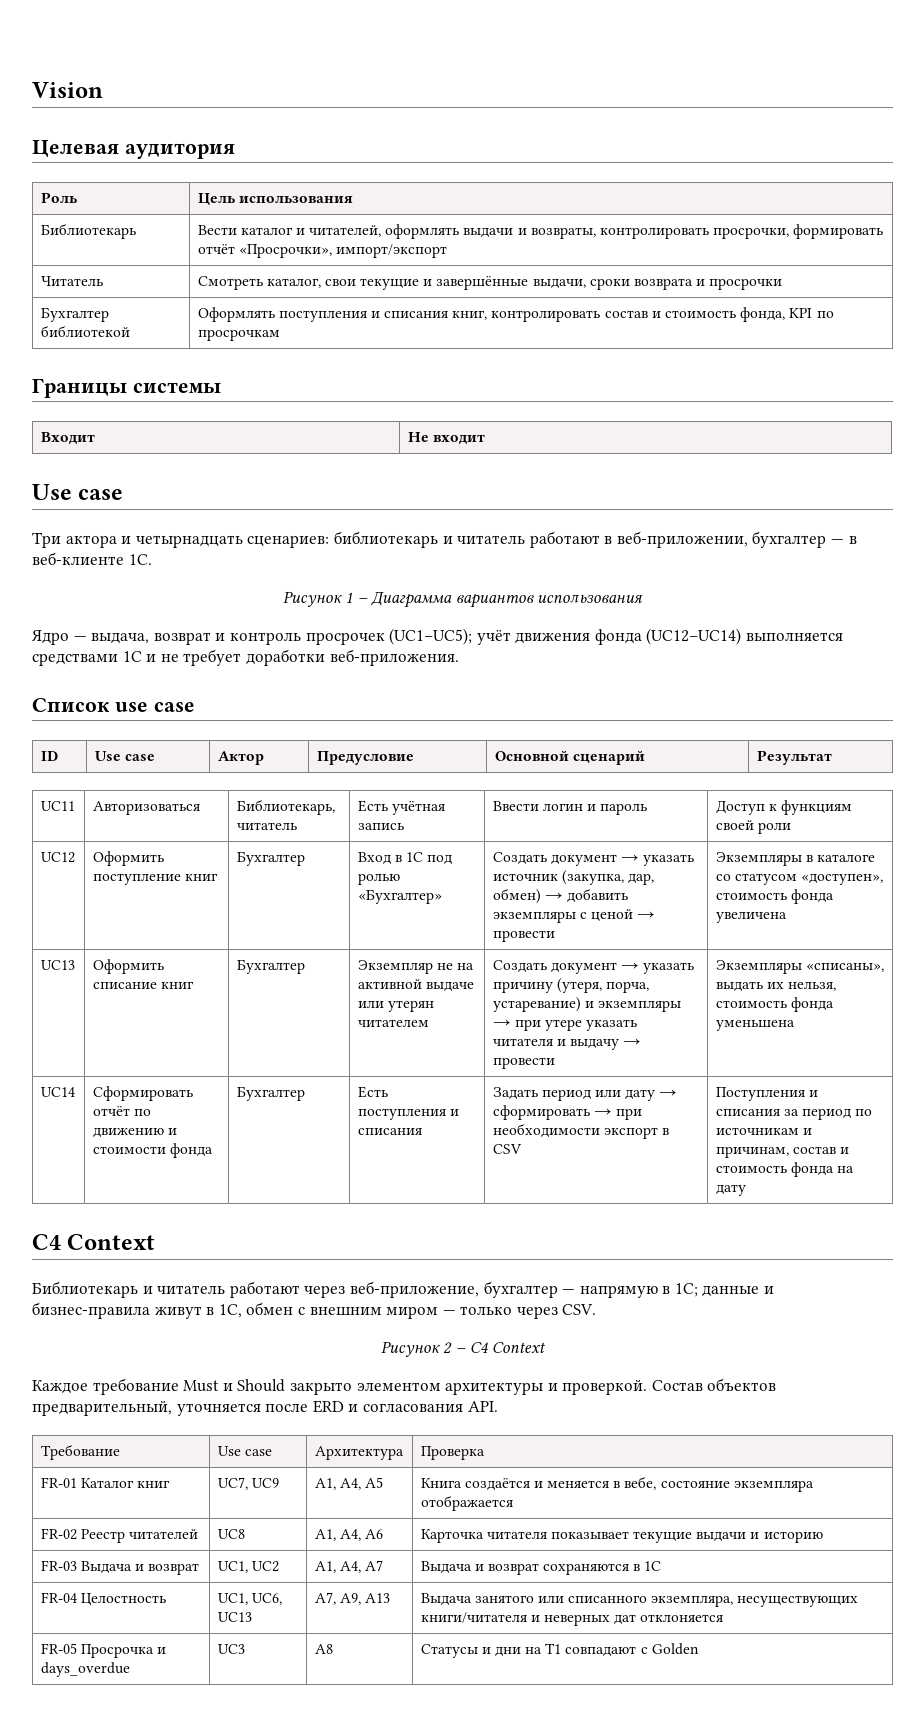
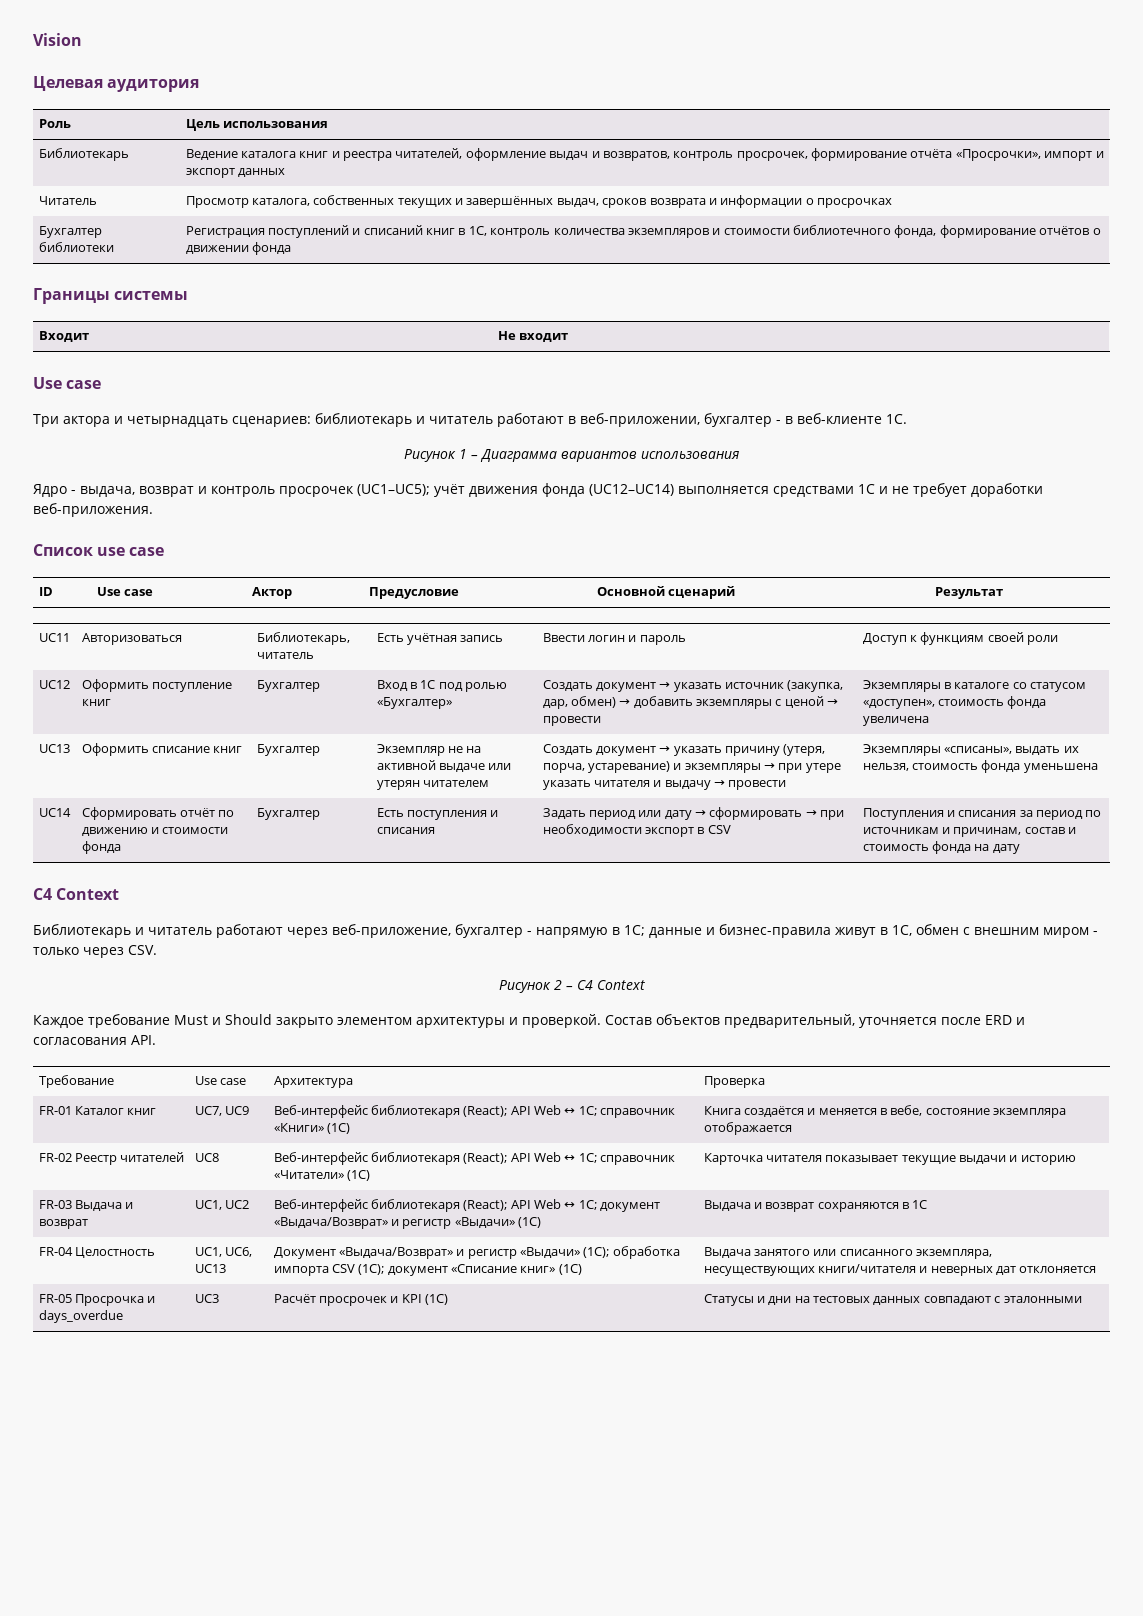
- Библиотекарь | Вести каталог и читателей, оформлять выдачи и возвраты, контролировать просрочки, формировать отчёт «Просрочки», импорт/экспорт
- Читатель | Смотреть каталог, свои текущие и завершённые выдачи, сроки возврата и просрочки
- Бухгалтер библиотекой | Оформлять поступления и списания книг, контролировать состав и стоимость фонда, KPI по просрочкам
+ Библиотекарь | Ведение каталога книг и реестра читателей, оформление выдач и возвратов, контроль просрочек, формирование отчёта «Просрочки», импорт и экспорт данных
+ Читатель | Просмотр каталога, собственных текущих и завершённых выдач, сроков возврата и информации о просрочках
+ Бухгалтер библиотеки | Регистрация поступлений и списаний книг в 1С, контроль количества экземпляров и стоимости библиотечного фонда, формирование отчётов о движении фонда
- Три актора и четырнадцать сценариев: библиотекарь и читатель работают в веб-приложении, бухгалтер — в веб-клиенте 1С.
+ Три актора и четырнадцать сценариев: библиотекарь и читатель работают в веб-приложении, бухгалтер - в веб-клиенте 1С.
- Ядро — выдача, возврат и контроль просрочек (UC1–UC5); учёт движения фонда (UC12–UC14) выполняется средствами 1С и не требует доработки веб-приложения.
+ Ядро - выдача, возврат и контроль просрочек (UC1–UC5); учёт движения фонда (UC12–UC14) выполняется средствами 1С и не требует доработки веб-приложения.
- Библиотекарь и читатель работают через веб-приложение, бухгалтер — напрямую в 1С; данные и бизнес-правила живут в 1С, обмен с внешним миром — только через CSV.
+ Библиотекарь и читатель работают через веб-приложение, бухгалтер - напрямую в 1С; данные и бизнес-правила живут в 1С, обмен с внешним миром - только через CSV.
- FR-01 Каталог книг | UC7, UC9 | A1, A4, A5 | Книга создаётся и меняется в вебе, состояние экземпляра отображается
+ FR-01 Каталог книг | UC7, UC9 | Веб-интерфейс библиотекаря (React); API Web ↔ 1С; справочник «Книги» (1С) | Книга создаётся и меняется в вебе, состояние экземпляра отображается
- FR-02 Реестр читателей | UC8 | A1, A4, A6 | Карточка читателя показывает текущие выдачи и историю
+ FR-02 Реестр читателей | UC8 | Веб-интерфейс библиотекаря (React); API Web ↔ 1С; справочник «Читатели» (1С) | Карточка читателя показывает текущие выдачи и историю
- FR-03 Выдача и возврат | UC1, UC2 | A1, A4, A7 | Выдача и возврат сохраняются в 1С
+ FR-03 Выдача и возврат | UC1, UC2 | Веб-интерфейс библиотекаря (React); API Web ↔ 1С; документ «Выдача/Возврат» и регистр «Выдачи» (1С) | Выдача и возврат сохраняются в 1С
- FR-04 Целостность | UC1, UC6, UC13 | A7, A9, A13 | Выдача занятого или списанного экземпляра, несуществующих книги/читателя и неверных дат отклоняется
+ FR-04 Целостность | UC1, UC6, UC13 | Документ «Выдача/Возврат» и регистр «Выдачи» (1С); обработка импорта CSV (1С); документ «Списание книг» (1С) | Выдача занятого или списанного экземпляра, несуществующих книги/читателя и неверных дат отклоняется
- FR-05 Просрочка и days_overdue | UC3 | A8 | Статусы и дни на T1 совпадают с Golden
+ FR-05 Просрочка и days_overdue | UC3 | Расчёт просрочек и KPI (1С) | Статусы и дни на тестовых данных совпадают с эталонными

